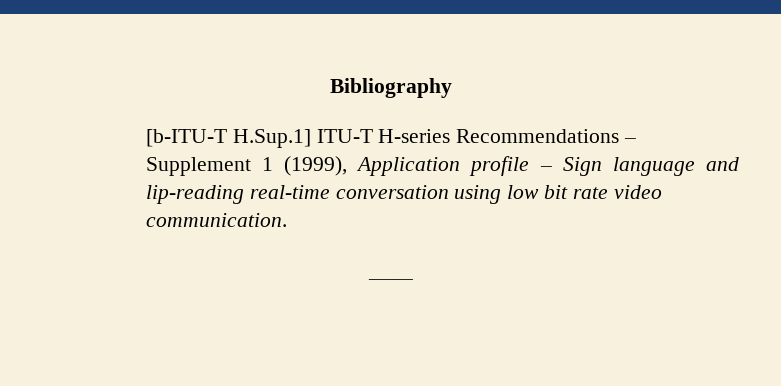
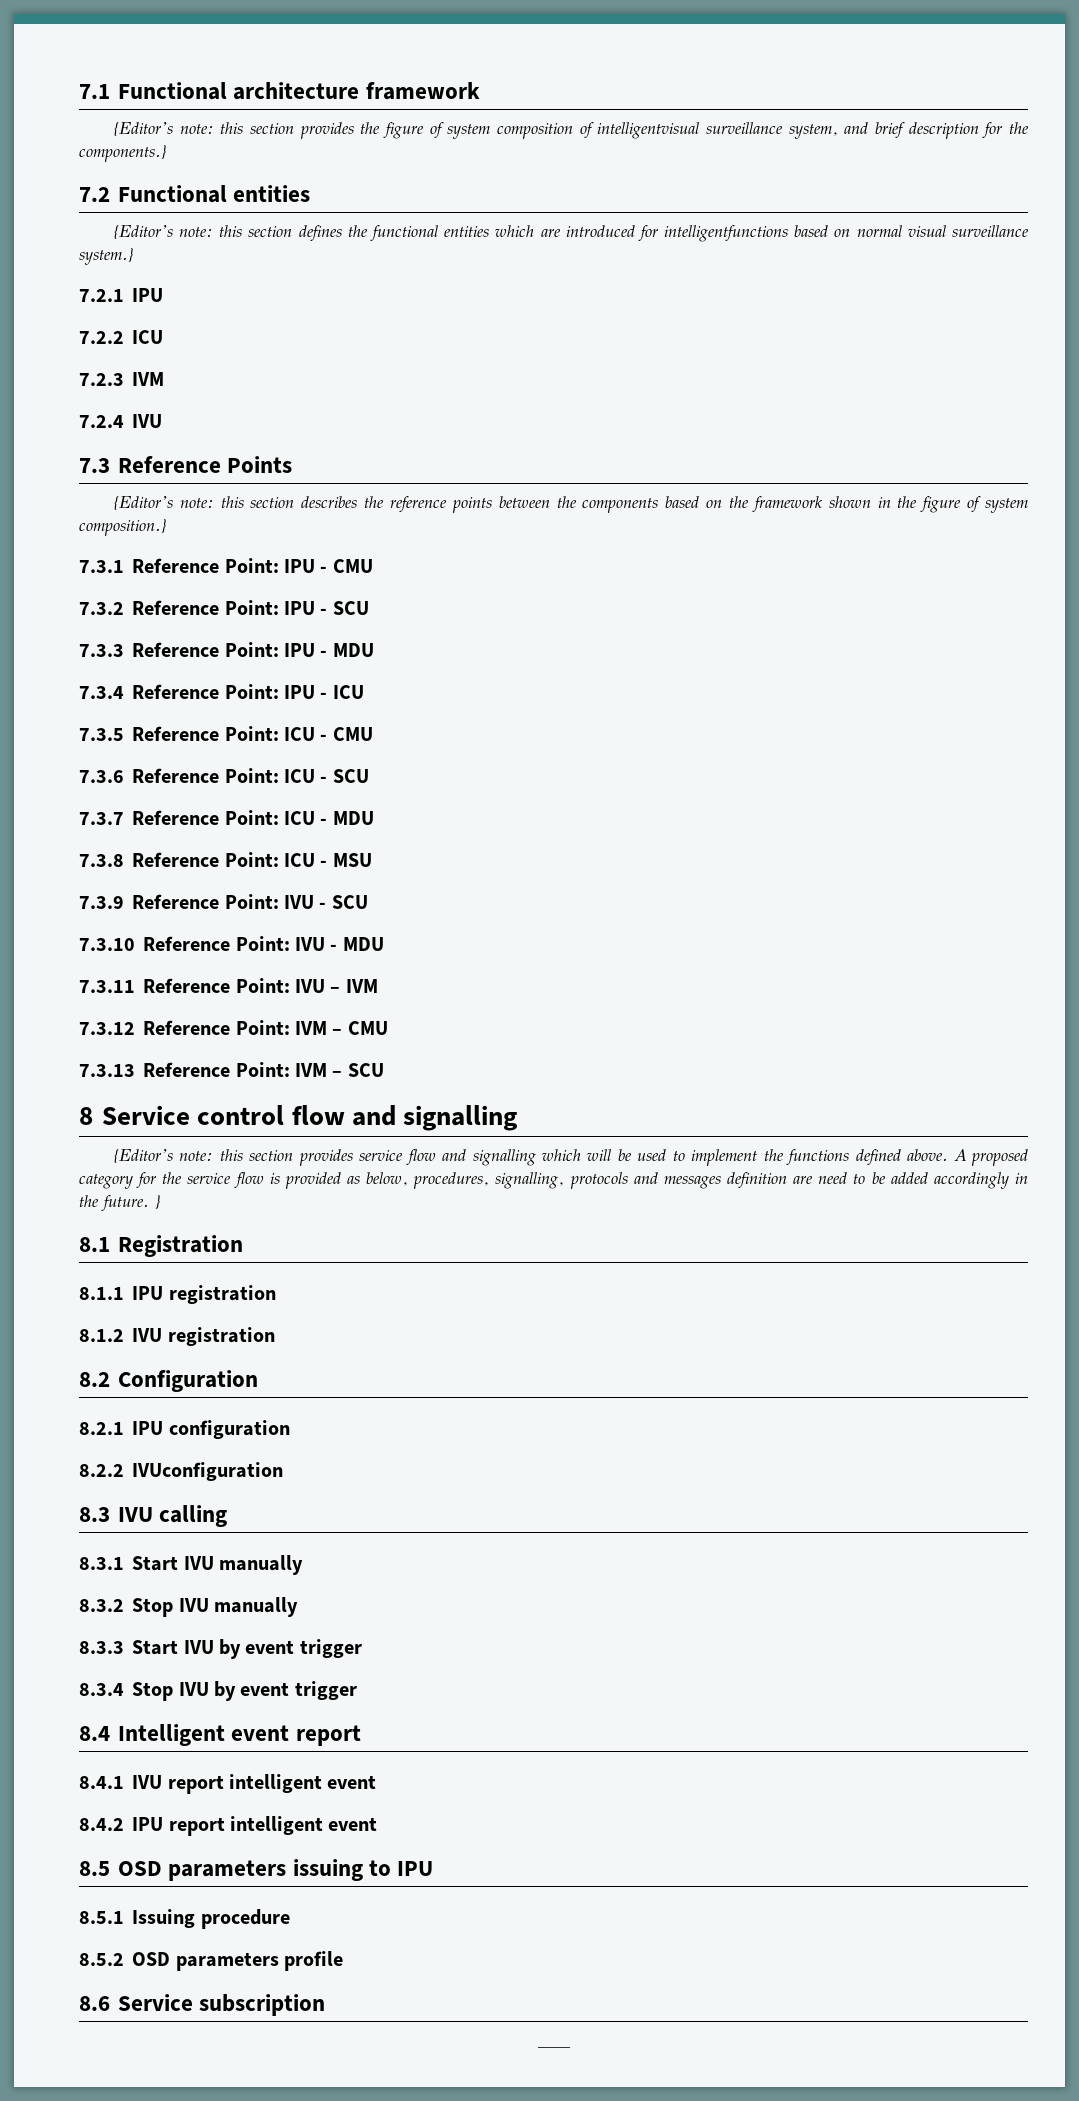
- Bibliography
- [b-ITU-T H.Sup.1] ITU-T H-series Recommendations – Supplement 1 (1999), Application profile – Sign language and lip-reading real-time conversation using low bit rate video communication.
+ 7.1 Functional architecture framework
+ {Editor’s note: this section provides the figure of system composition of intelligentvisual surveillance system, and brief description for the components.}
+ 7.2 Functional entities
+ {Editor’s note: this section defines the functional entities which are introduced for intelligentfunctions based on normal visual surveillance system.}
+ 7.2.1 IPU
+ 7.2.2 ICU
+ 7.2.3 IVM
+ 7.2.4 IVU
+ 7.3 Reference Points
+ {Editor’s note: this section describes the reference points between the components based on the framework shown in the figure of system composition.}
+ 7.3.1 Reference Point: IPU - CMU
+ 7.3.2 Reference Point: IPU - SCU
+ 7.3.3 Reference Point: IPU - MDU
+ 7.3.4 Reference Point: IPU - ICU
+ 7.3.5 Reference Point: ICU - CMU
+ 7.3.6 Reference Point: ICU - SCU
+ 7.3.7 Reference Point: ICU - MDU
+ 7.3.8 Reference Point: ICU - MSU
+ 7.3.9 Reference Point: IVU - SCU
+ 7.3.10 Reference Point: IVU - MDU
+ 7.3.11 Reference Point: IVU – IVM
+ 7.3.12 Reference Point: IVM – CMU
+ 7.3.13 Reference Point: IVM – SCU
+ 8 Service control flow and signalling
+ {Editor’s note: this section provides service flow and signalling which will be used to implement the functions defined above. A proposed category for the service flow is provided as below, procedures, signalling, protocols and messages definition are need to be added accordingly in the future. }
+ 8.1 Registration
+ 8.1.1 IPU registration
+ 8.1.2 IVU registration
+ 8.2 Configuration
+ 8.2.1 IPU configuration
+ 8.2.2 IVUconfiguration
+ 8.3 IVU calling
+ 8.3.1 Start IVU manually
+ 8.3.2 Stop IVU manually
+ 8.3.3 Start IVU by event trigger
+ 8.3.4 Stop IVU by event trigger
+ 8.4 Intelligent event report
+ 8.4.1 IVU report intelligent event
+ 8.4.2 IPU report intelligent event
+ 8.5 OSD parameters issuing to IPU
+ 8.5.1 Issuing procedure
+ 8.5.2 OSD parameters profile
+ 8.6 Service subscription

